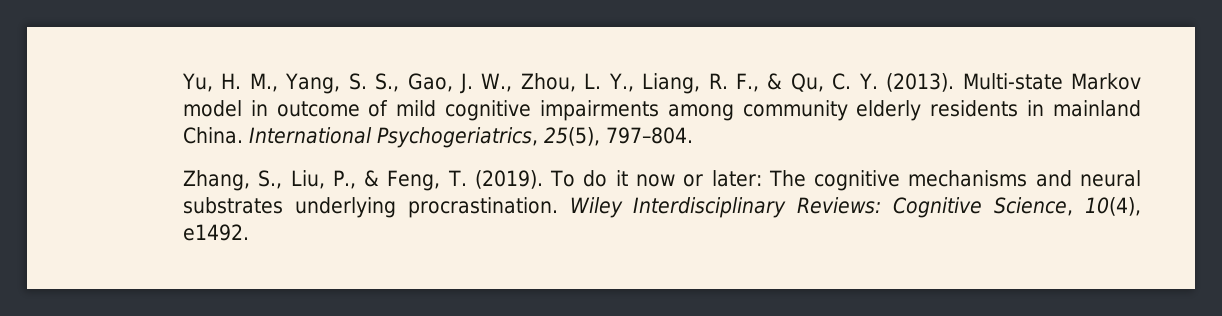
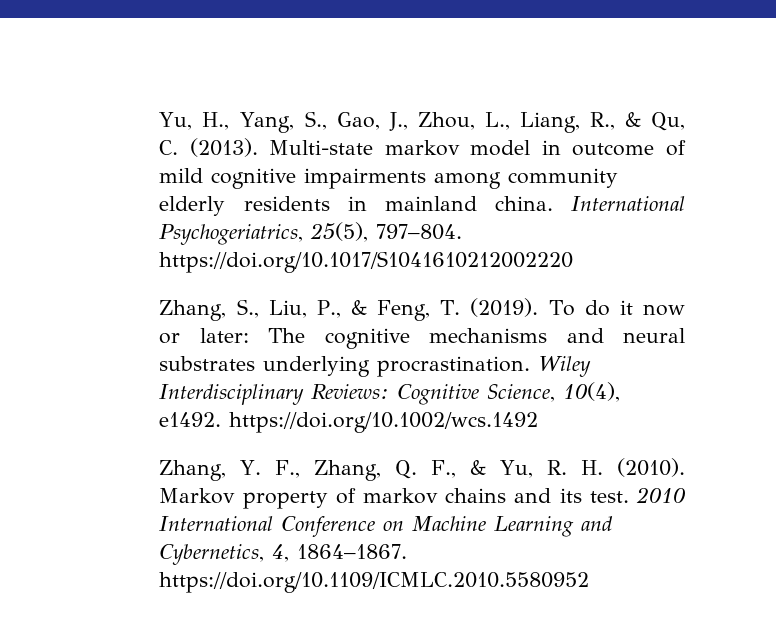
- Yu, H. M., Yang, S. S., Gao, J. W., Zhou, L. Y., Liang, R. F., & Qu, C. Y. (2013).
+ Yu, H., Yang, S., Gao, J., Zhou, L., Liang, R., & Qu, C. (2013).
- Multi-state Markov model in outcome of mild cognitive impairments among community elderly residents in mainland China.
+ Multi-state markov model in outcome of mild cognitive impairments among community elderly residents in mainland china.
- International Psychogeriatrics, 25(5), 797–804.
+ International Psychogeriatrics, 25(5), 797–804. https://doi.org/10.1017/S1041610212002220
- Wiley Interdisciplinary Reviews: Cognitive Science, 10(4), e1492.
+ Wiley Interdisciplinary Reviews: Cognitive Science, 10(4), e1492. https://doi.org/10.1002/wcs.1492
+ Zhang, Y. F., Zhang, Q. F., & Yu, R. H. (2010). Markov property of markov chains and its test. 2010 International Conference on Machine Learning and Cybernetics, 4, 1864–1867. https://doi.org/10.1109/ICMLC.2010.5580952

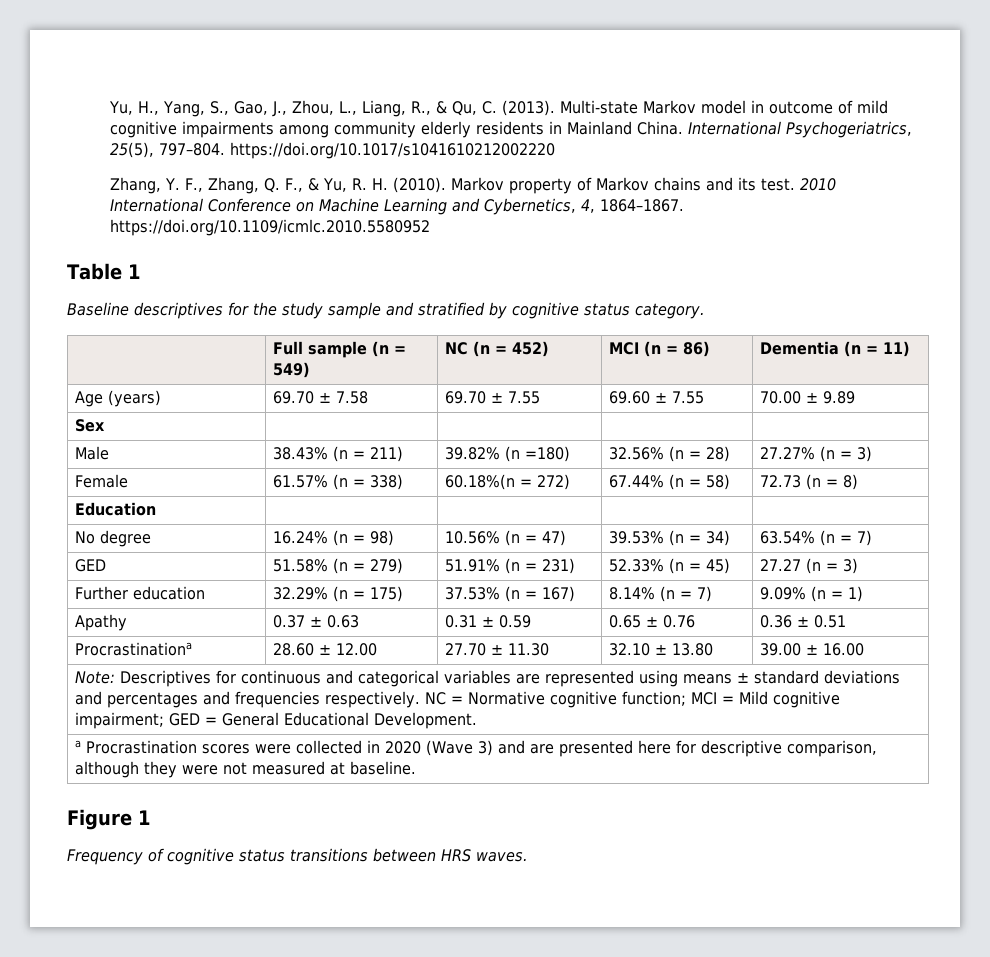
- Multi-state markov model in outcome of mild cognitive impairments among community elderly residents in mainland china.
+ Multi-state Markov model in outcome of mild cognitive impairments among community elderly residents in Mainland China.
- International Psychogeriatrics, 25(5), 797–804. https://doi.org/10.1017/S1041610212002220
- Zhang, S., Liu, P., & Feng, T. (2019). To do it now or later: The cognitive mechanisms and neural substrates underlying procrastination. Wiley Interdisciplinary Reviews: Cognitive Science, 10(4), e1492. https://doi.org/10.1002/wcs.1492
+ International Psychogeriatrics, 25(5), 797–804. https://doi.org/10.1017/s1041610212002220
- Markov property of markov chains and its test.
+ Markov property of Markov chains and its test.
- 2010 International Conference on Machine Learning and Cybernetics, 4, 1864–1867. https://doi.org/10.1109/ICMLC.2010.5580952
+ 2010 International Conference on Machine Learning and Cybernetics, 4, 1864–1867. https://doi.org/10.1109/icmlc.2010.5580952
+ Table 1
+ Baseline descriptives for the study sample and stratified by cognitive status category.
+ | Full sample (n = 549) | NC (n = 452) | MCI (n = 86) | Dementia (n = 11)
+ Age (years) | 69.70 ± 7.58 | 69.70 ± 7.55 | 69.60 ± 7.55 | 70.00 ± 9.89
+ Sex | | | |
+ Male | 38.43% (n = 211) | 39.82% (n =180) | 32.56% (n = 28) | 27.27% (n = 3)
+ Female | 61.57% (n = 338) | 60.18%(n = 272) | 67.44% (n = 58) | 72.73 (n = 8)
+ Education | | | |
+ No degree | 16.24% (n = 98) | 10.56% (n = 47) | 39.53% (n = 34) | 63.54% (n = 7)
+ GED | 51.58% (n = 279) | 51.91% (n = 231) | 52.33% (n = 45) | 27.27 (n = 3)
+ Further education | 32.29% (n = 175) | 37.53% (n = 167) | 8.14% (n = 7) | 9.09% (n = 1)
+ Apathy | 0.37 ± 0.63 | 0.31 ± 0.59 | 0.65 ± 0.76 | 0.36 ± 0.51
+ Procrastinationa | 28.60 ± 12.00 | 27.70 ± 11.30 | 32.10 ± 13.80 | 39.00 ± 16.00
+ Note: Descriptives for continuous and categorical variables are represented using means ± standard deviations and percentages and frequencies respectively. NC = Normative cognitive function; MCI = Mild cognitive impairment; GED = General Educational Development.
+ a Procrastination scores were collected in 2020 (Wave 3) and are presented here for descriptive comparison, although they were not measured at baseline.
+ Figure 1
+ Frequency of cognitive status transitions between HRS waves.

